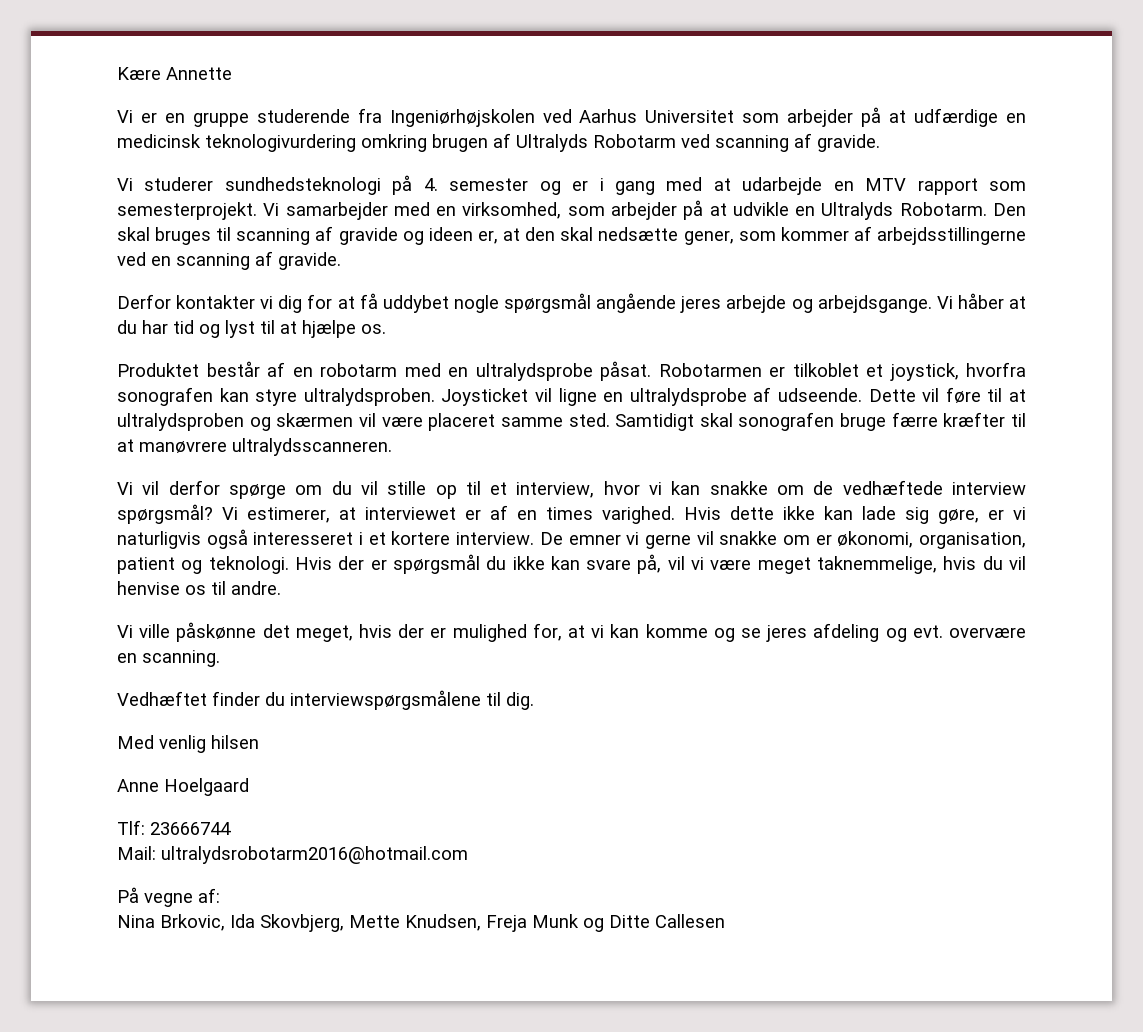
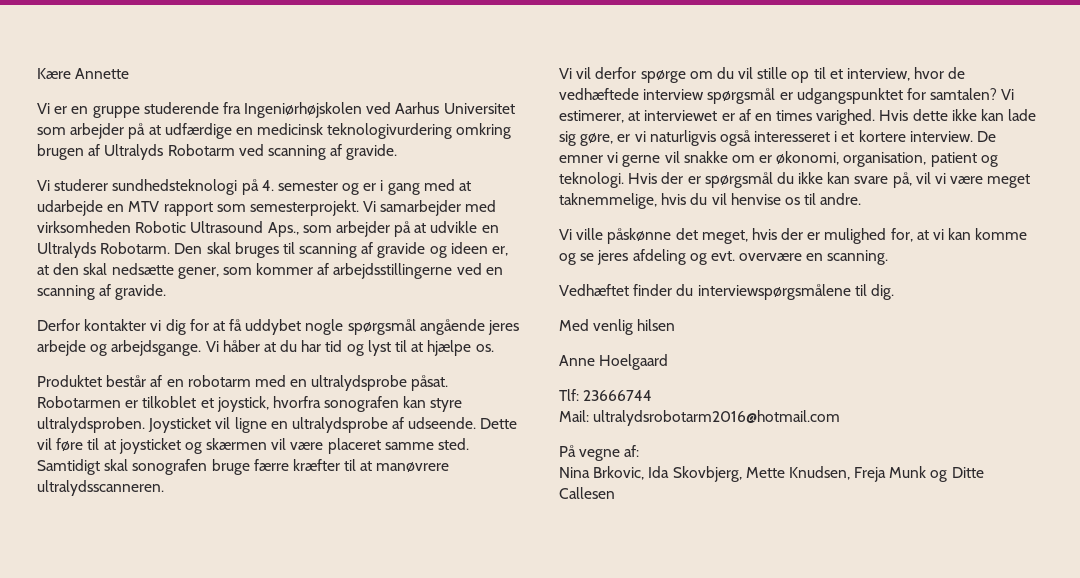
- Vi samarbejder med en virksomhed, som arbejder på at udvikle en Ultralyds Robotarm.
+ Vi samarbejder med virksomheden Robotic Ultrasound Aps., som arbejder på at udvikle en Ultralyds Robotarm.
- Dette vil føre til at ultralydsproben og skærmen vil være placeret samme sted.
+ Dette vil føre til at joysticket og skærmen vil være placeret samme sted.
- Vi vil derfor spørge om du vil stille op til et interview, hvor vi kan snakke om de vedhæftede interview spørgsmål?
+ Vi vil derfor spørge om du vil stille op til et interview, hvor de vedhæftede interview spørgsmål er udgangspunktet for samtalen?

